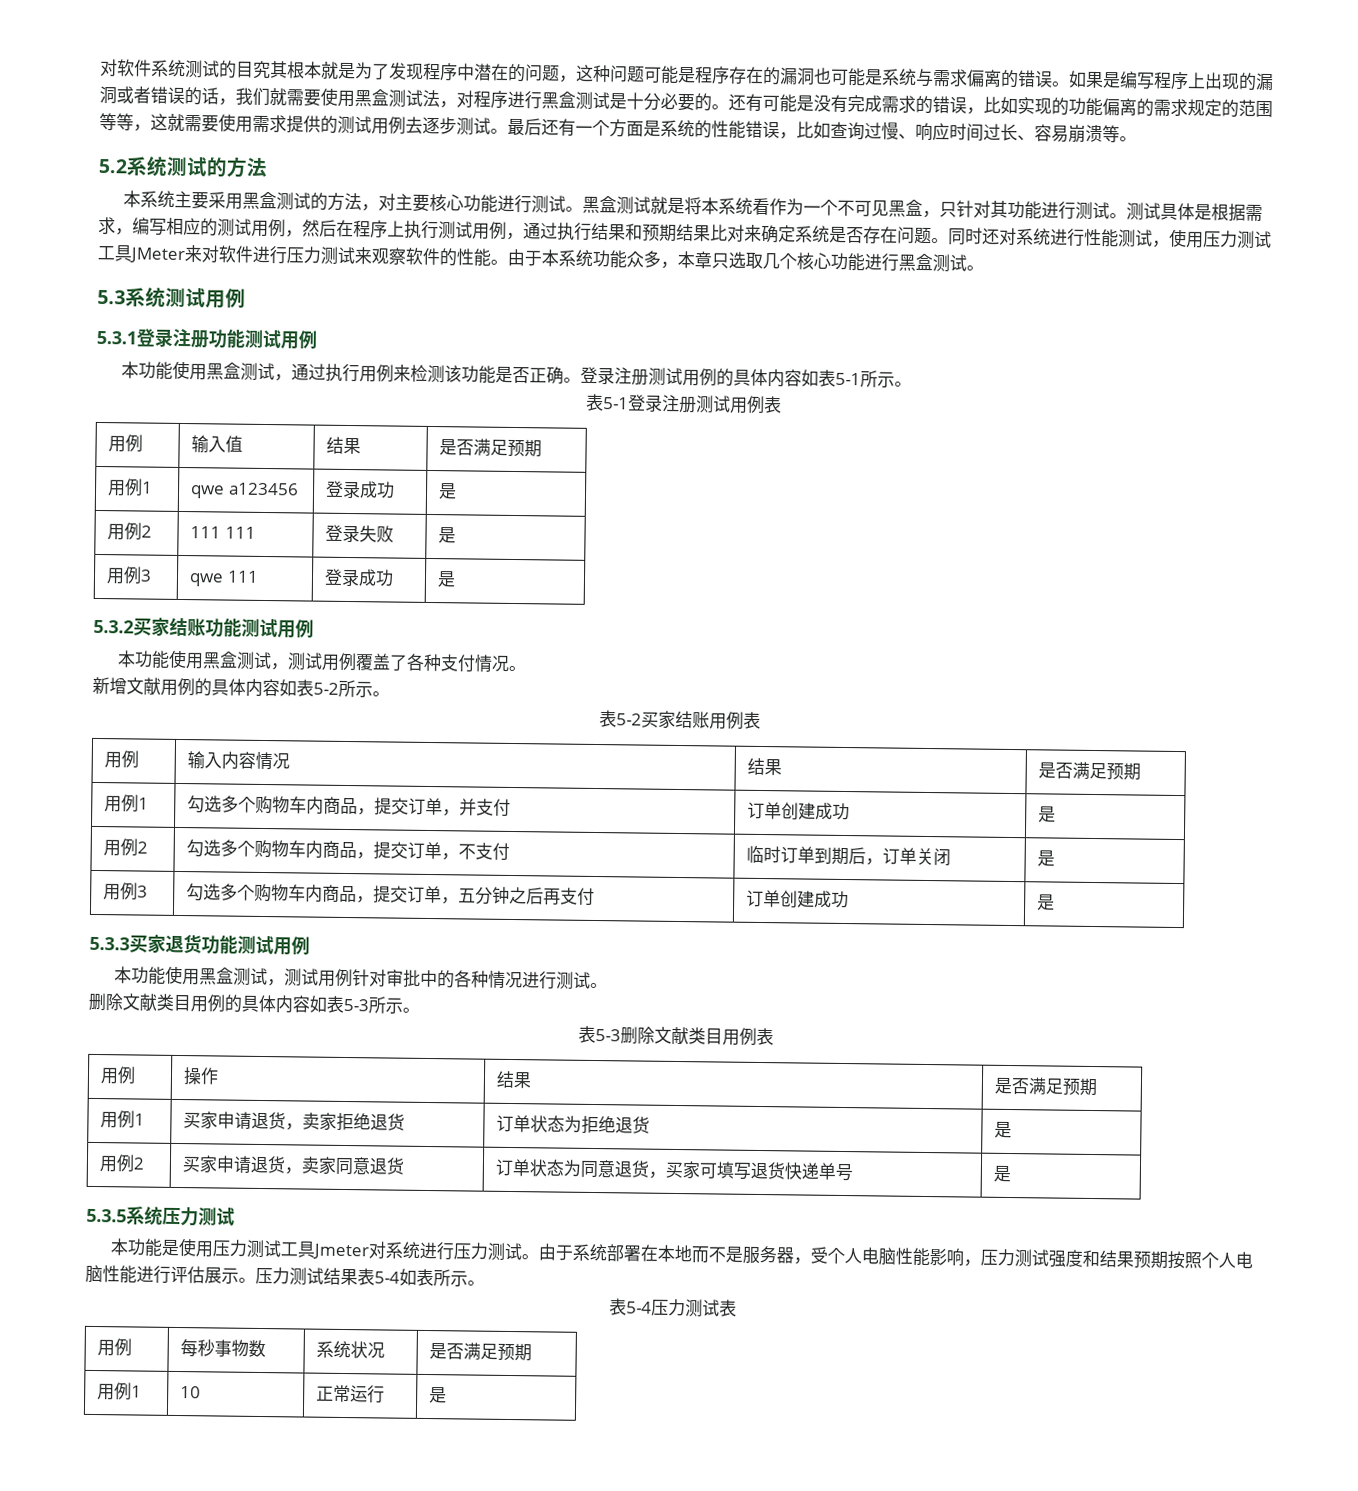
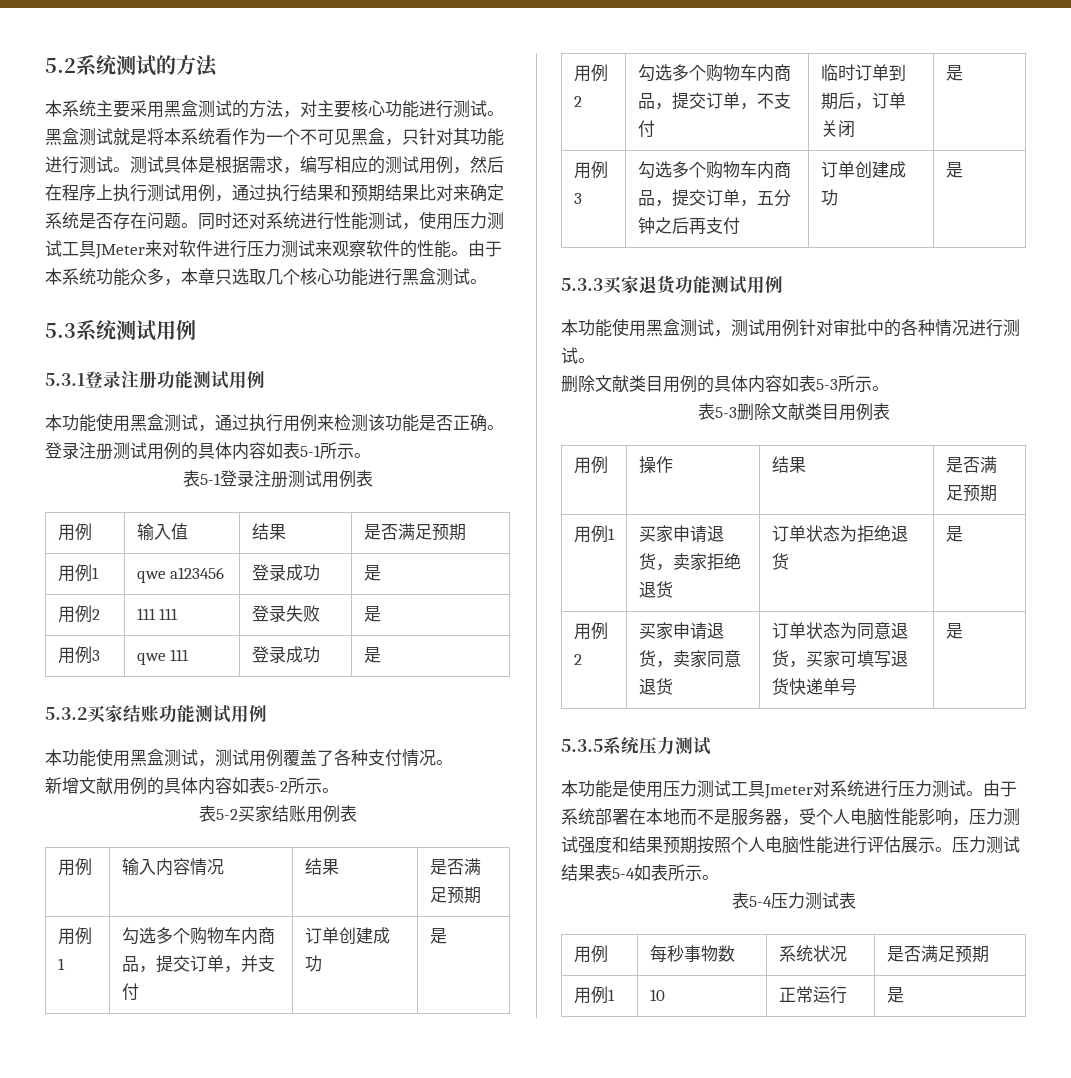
- 对软件系统测试的目究其根本就是为了发现程序中潜在的问题，这种问题可能是程序存在的漏洞也可能是系统与需求偏离的错误。如果是编写程序上出现的漏洞或者错误的话，我们就需要使用黑盒测试法，对程序进行黑盒测试是十分必要的。还有可能是没有完成需求的错误，比如实现的功能偏离的需求规定的范围等等，这就需要使用需求提供的测试用例去逐步测试。最后还有一个方面是系统的性能错误，比如查询过慢、响应时间过长、容易崩溃等。

